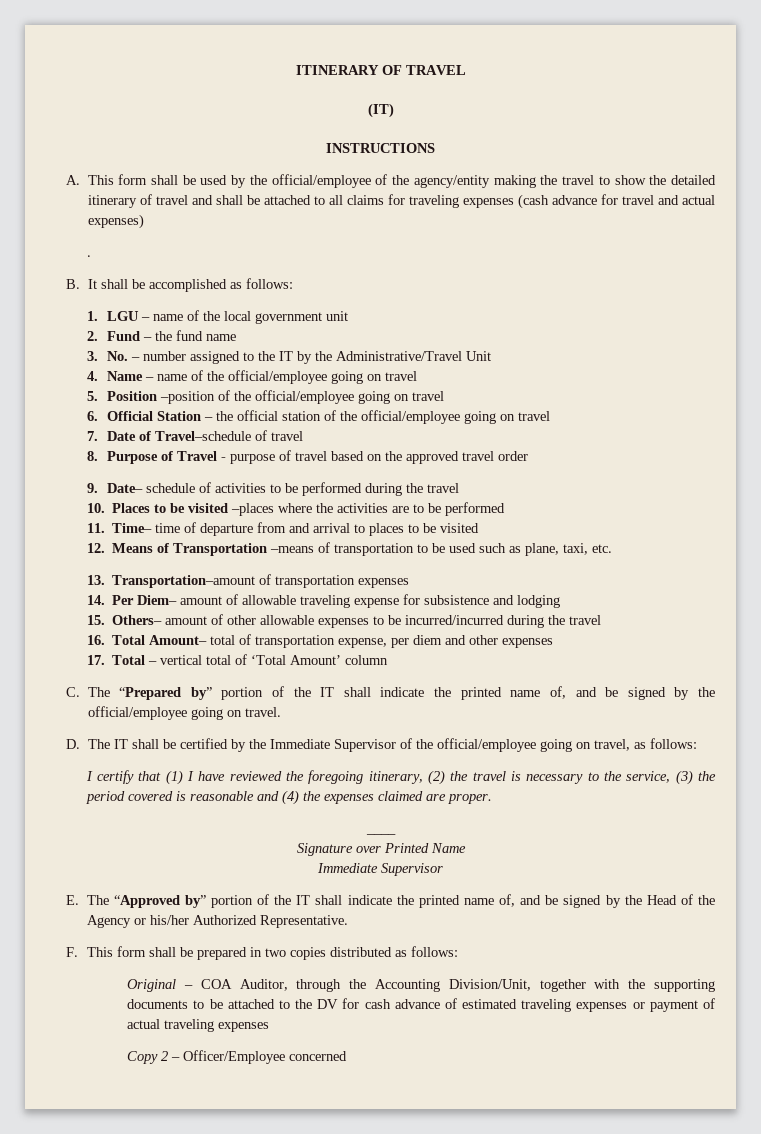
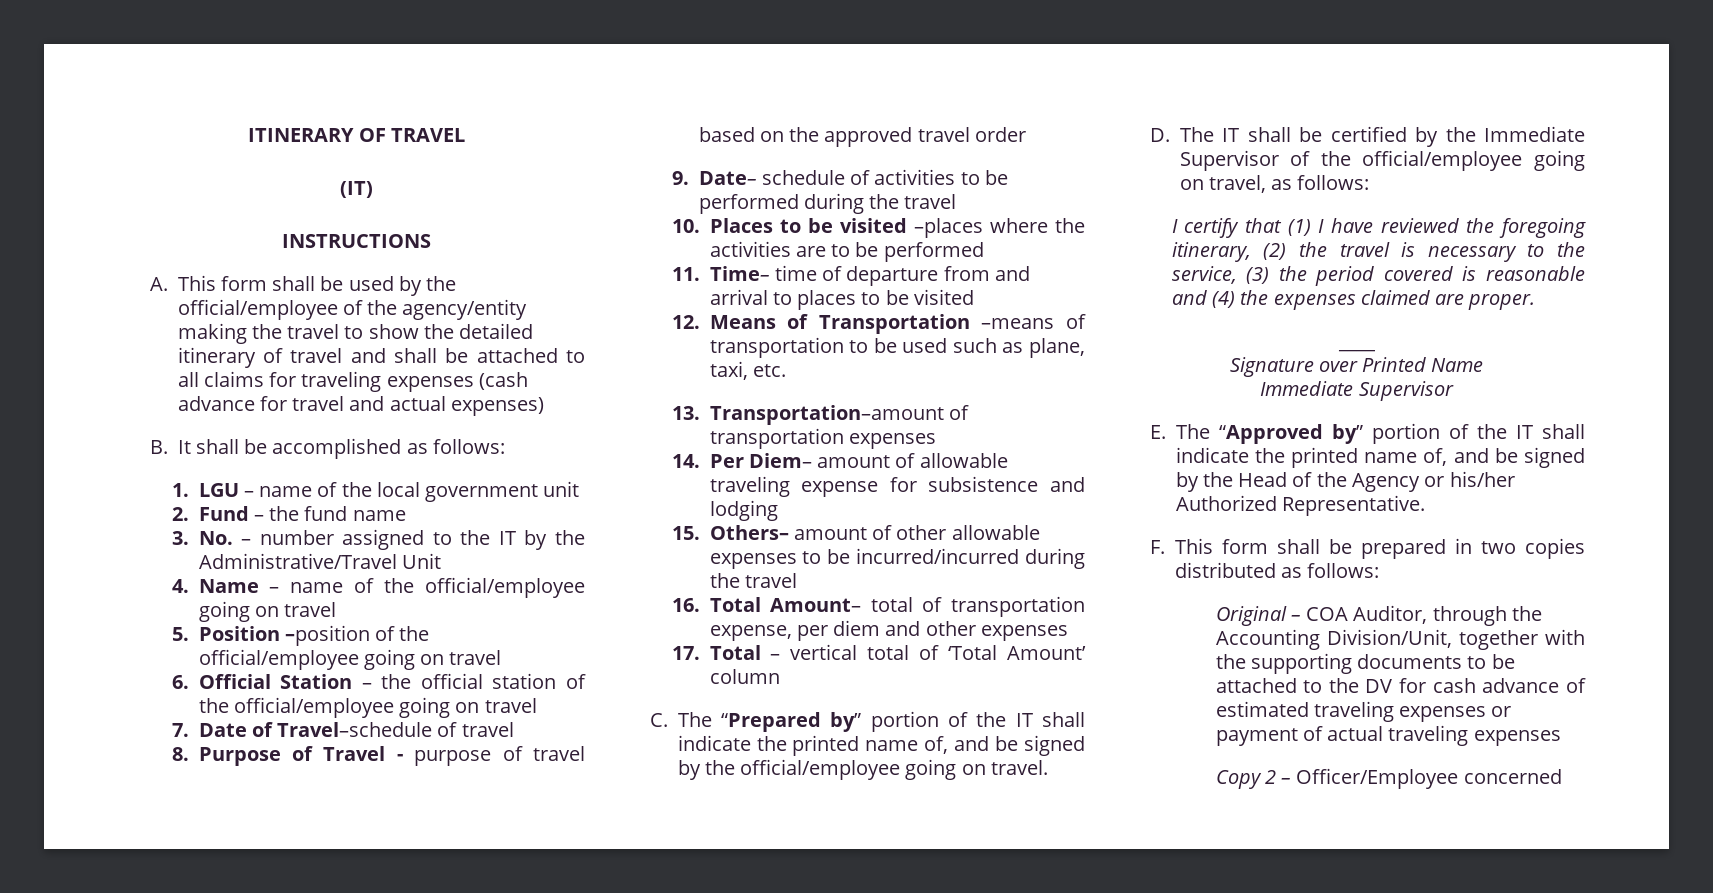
- .

